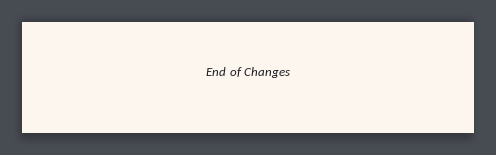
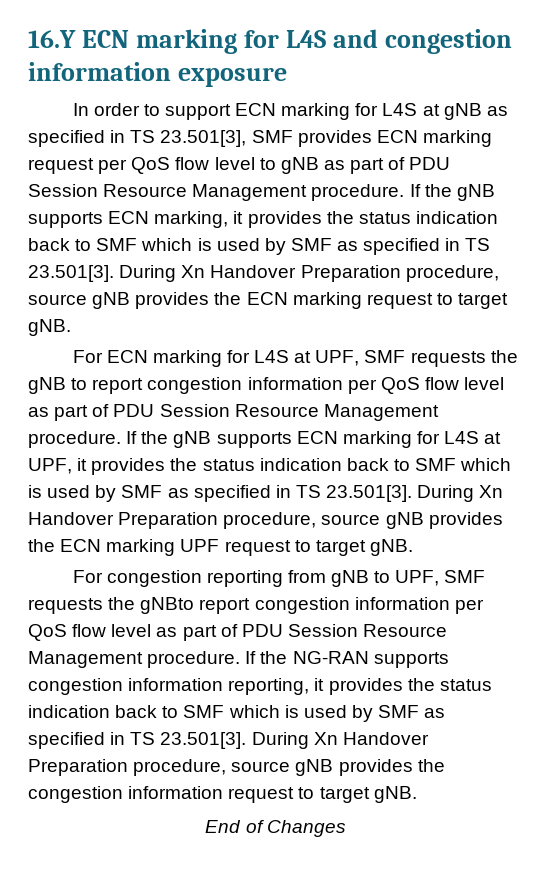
+ 16.Y ECN marking for L4S and congestion information exposure
+ In order to support ECN marking for L4S at gNB as specified in TS 23.501[3], SMF provides ECN marking request per QoS flow level to gNB as part of PDU Session Resource Management procedure. If the gNB supports ECN marking, it provides the status indication back to SMF which is used by SMF as specified in TS 23.501[3]. During Xn Handover Preparation procedure, source gNB provides the ECN marking request to target gNB.
+ For ECN marking for L4S at UPF, SMF requests the gNB to report congestion information per QoS flow level as part of PDU Session Resource Management procedure. If the gNB supports ECN marking for L4S at UPF, it provides the status indication back to SMF which is used by SMF as specified in TS 23.501[3]. During Xn Handover Preparation procedure, source gNB provides the ECN marking UPF request to target gNB.
+ For congestion reporting from gNB to UPF, SMF requests the gNBto report congestion information per QoS flow level as part of PDU Session Resource Management procedure. If the NG-RAN supports congestion information reporting, it provides the status indication back to SMF which is used by SMF as specified in TS 23.501[3]. During Xn Handover Preparation procedure, source gNB provides the congestion information request to target gNB.

